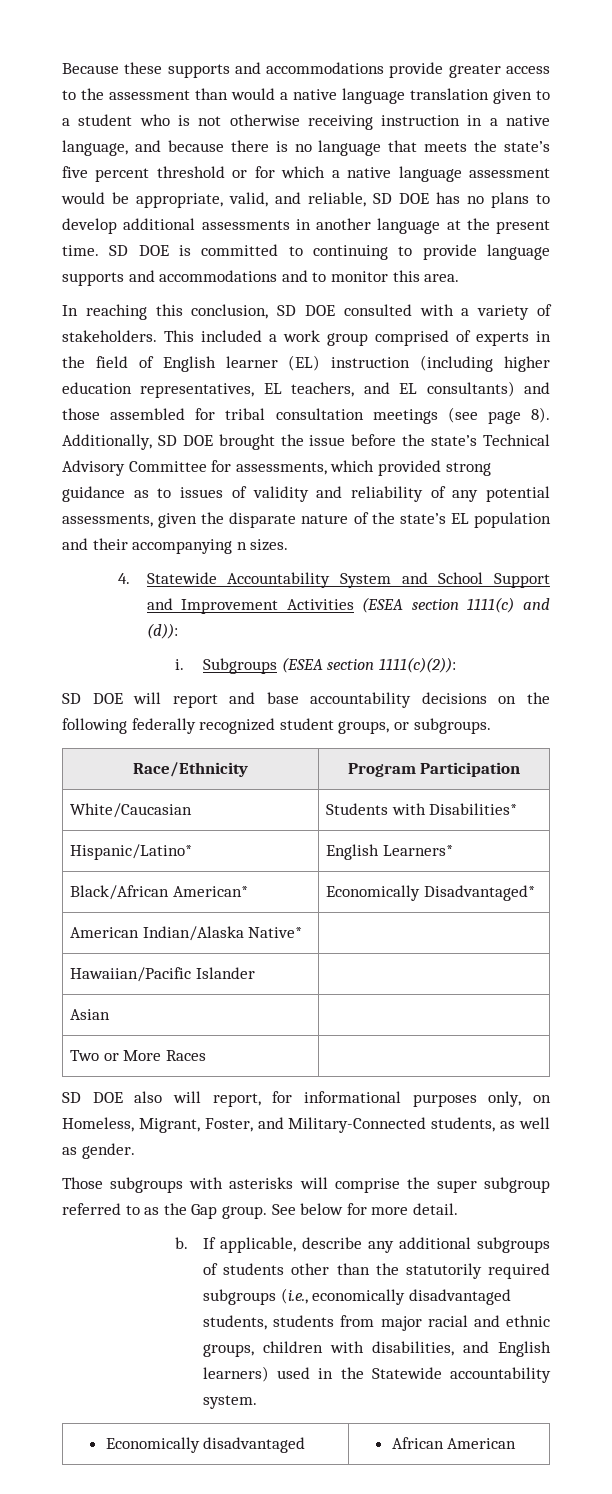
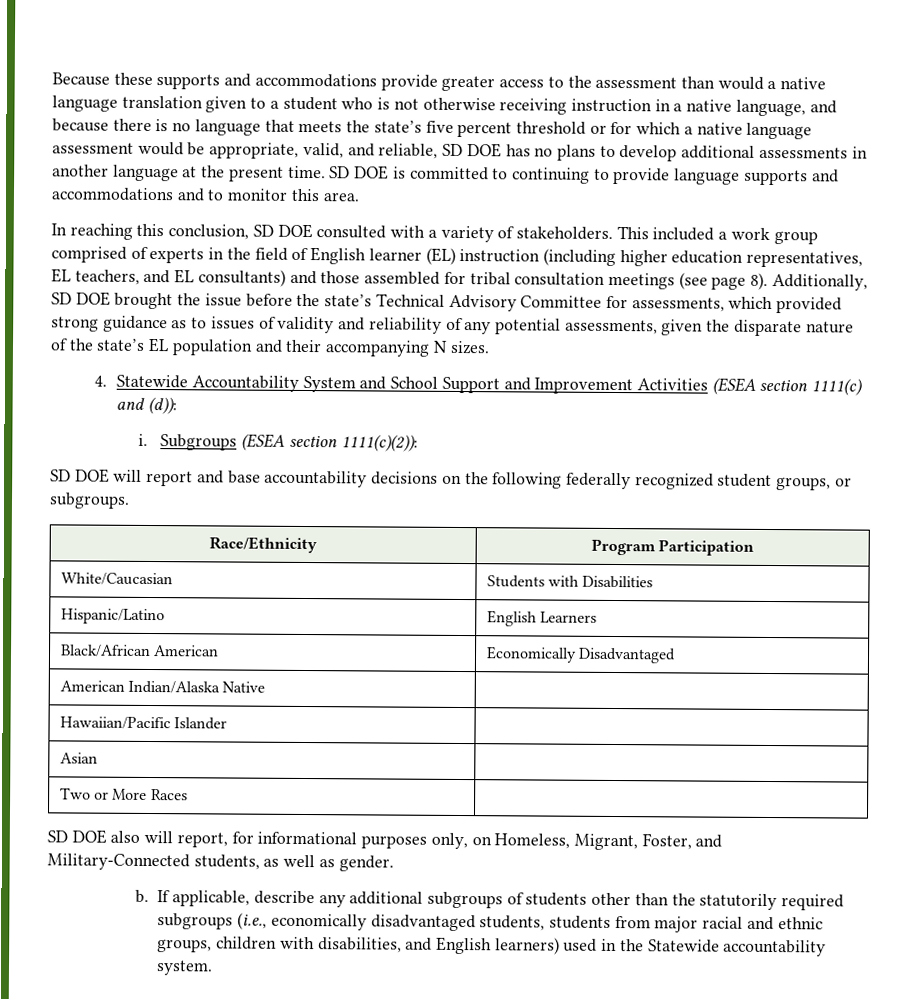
- Additionally, SD DOE brought the issue before the state’s Technical Advisory Committee for assessments, which provided strong guidance as to issues of validity and reliability of any potential assessments, given the disparate nature of the state’s EL population and their accompanying n sizes.
+ Additionally, SD DOE brought the issue before the state’s Technical Advisory Committee for assessments, which provided strong guidance as to issues of validity and reliability of any potential assessments, given the disparate nature of the state’s EL population and their accompanying N sizes.
- White/Caucasian | Students with Disabilities*
- Hispanic/Latino* | English Learners*
+ White/Caucasian | Students with Disabilities
+ Hispanic/Latino | English Learners
- Black/African American* | Economically Disadvantaged*
+ Black/African American | Economically Disadvantaged
- American Indian/Alaska Native* |
+ American Indian/Alaska Native |
- Those subgroups with asterisks will comprise the super subgroup referred to as the Gap group. See below for more detail.
- Economically disadvantaged | African American

